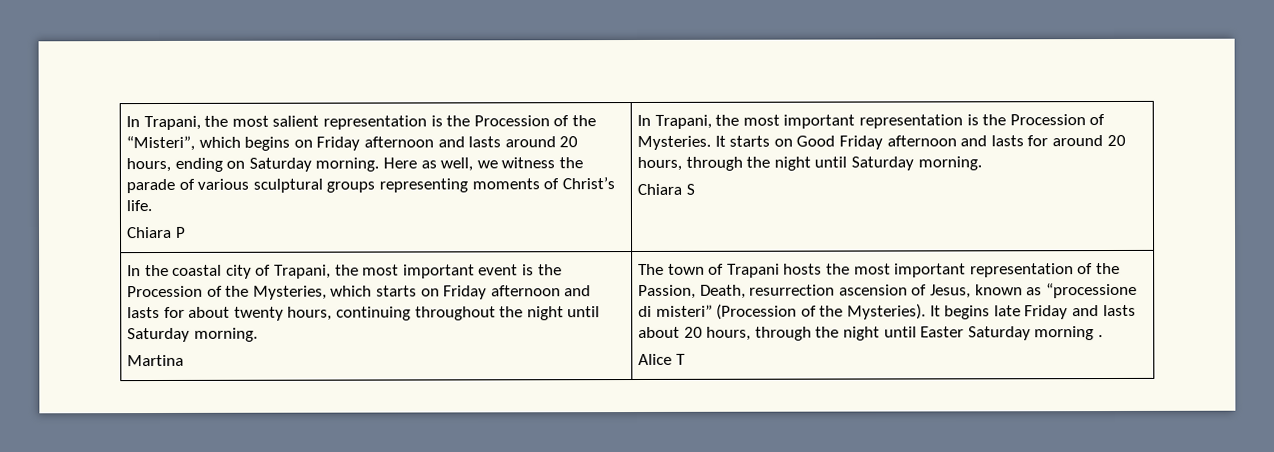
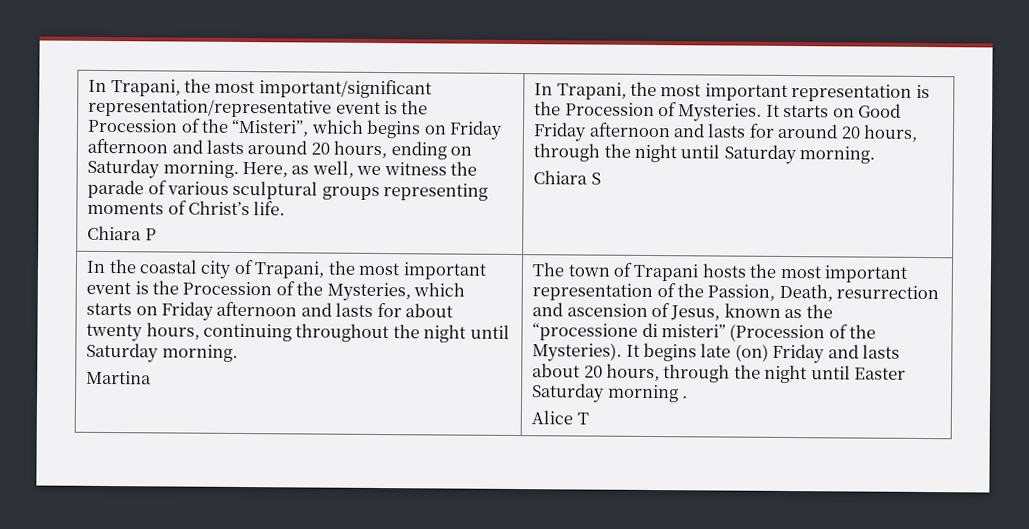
- In Trapani, the most salient representation is the Procession of the “Misteri”, which begins on Friday afternoon and lasts around 20 hours, ending on Saturday morning.
+ In Trapani, the most important/significant representation/representative event is the Procession of the “Misteri”, which begins on Friday afternoon and lasts around 20 hours, ending on Saturday morning.
- Here as well, we witness the parade of various sculptural groups representing moments of Christ’s life.
+ Here, as well, we witness the parade of various sculptural groups representing moments of Christ’s life.
- The town of Trapani hosts the most important representation of the Passion, Death, resurrection ascension of Jesus, known as “processione di misteri” (Procession of the Mysteries).
+ The town of Trapani hosts the most important representation of the Passion, Death, resurrection and ascension of Jesus, known as the “processione di misteri” (Procession of the Mysteries).
- It begins late Friday and lasts about 20 hours, through the night until Easter Saturday morning .
+ It begins late (on) Friday and lasts about 20 hours, through the night until Easter Saturday morning .

